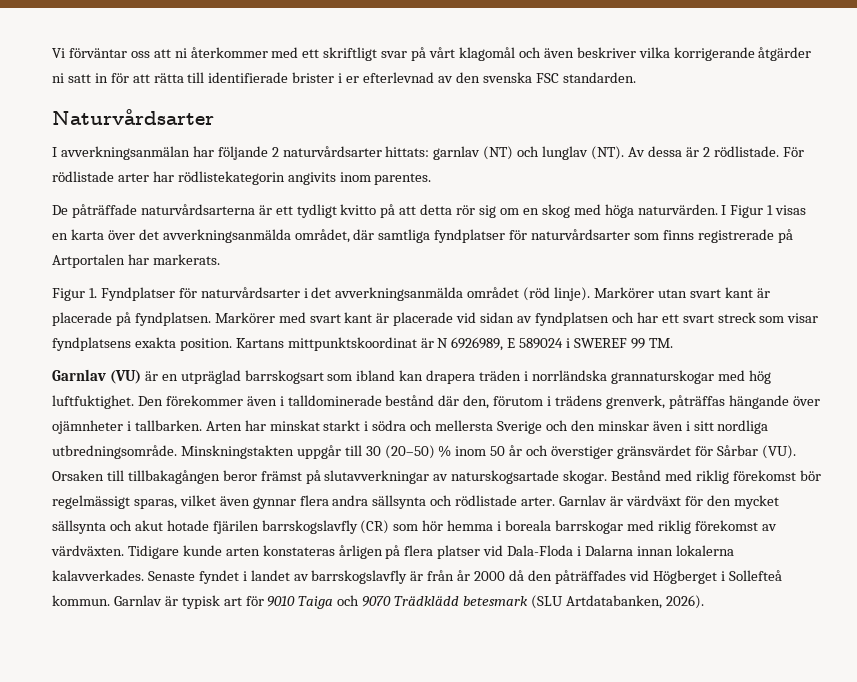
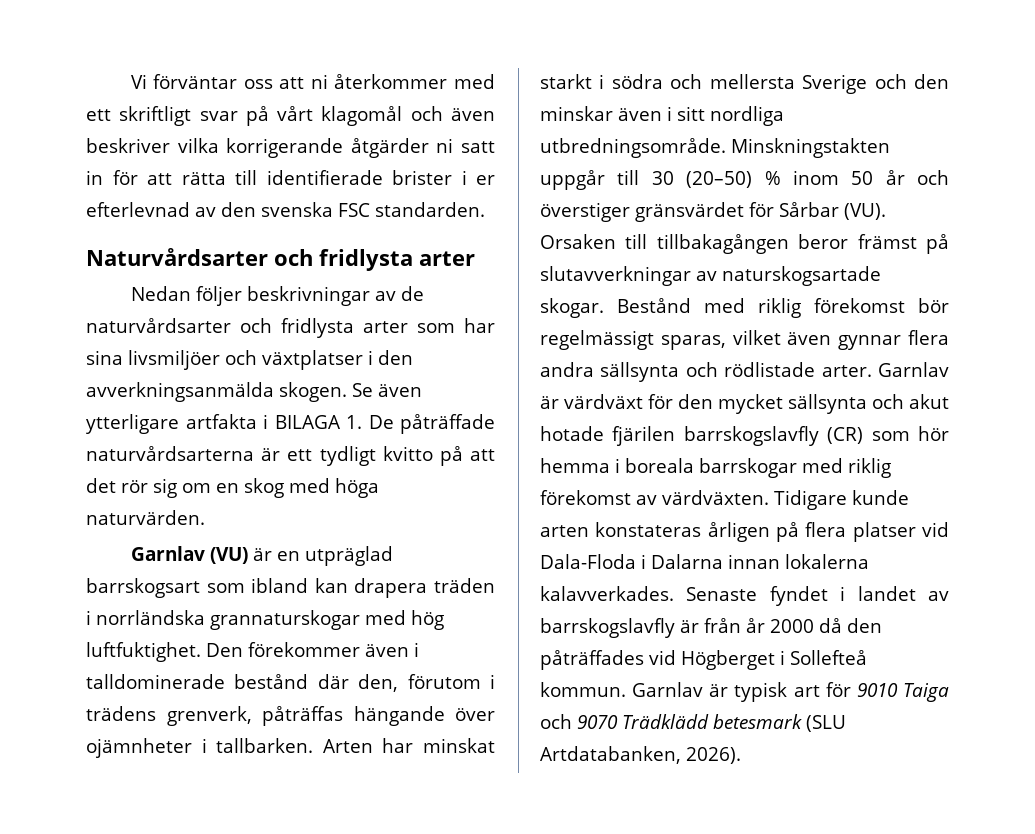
- Naturvårdsarter
- I avverkningsanmälan har följande 2 naturvårdsarter hittats: garnlav (NT) och lunglav (NT). Av dessa är 2 rödlistade. För rödlistade arter har rödlistekategorin angivits inom parentes.
- De påträffade naturvårdsarterna är ett tydligt kvitto på att detta rör sig om en skog med höga naturvärden. I Figur 1 visas en karta över det avverkningsanmälda området, där samtliga fyndplatser för naturvårdsarter som finns registrerade på Artportalen har markerats.
- Figur 1. Fyndplatser för naturvårdsarter i det avverkningsanmälda området (röd linje). Markörer utan svart kant är placerade på fyndplatsen. Markörer med svart kant är placerade vid sidan av fyndplatsen och har ett svart streck som visar fyndplatsens exakta position. Kartans mittpunktskoordinat är N 6926989, E 589024 i SWEREF 99 TM.
+ Naturvårdsarter och fridlysta arter
+ Nedan följer beskrivningar av de naturvårdsarter och fridlysta arter som har sina livsmiljöer och växtplatser i den avverkningsanmälda skogen. Se även ytterligare artfakta i BILAGA 1. De påträffade naturvårdsarterna är ett tydligt kvitto på att det rör sig om en skog med höga naturvärden.

